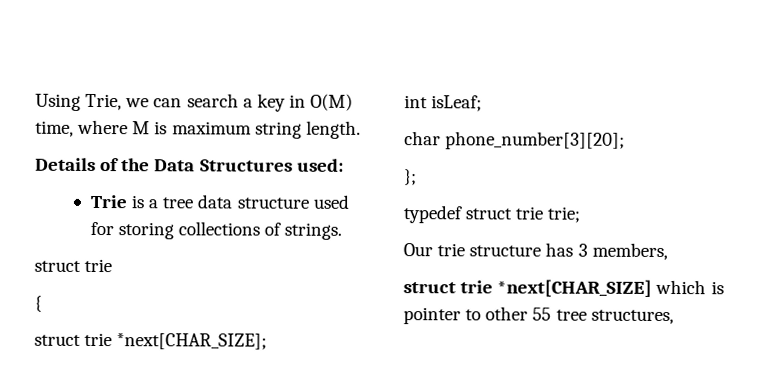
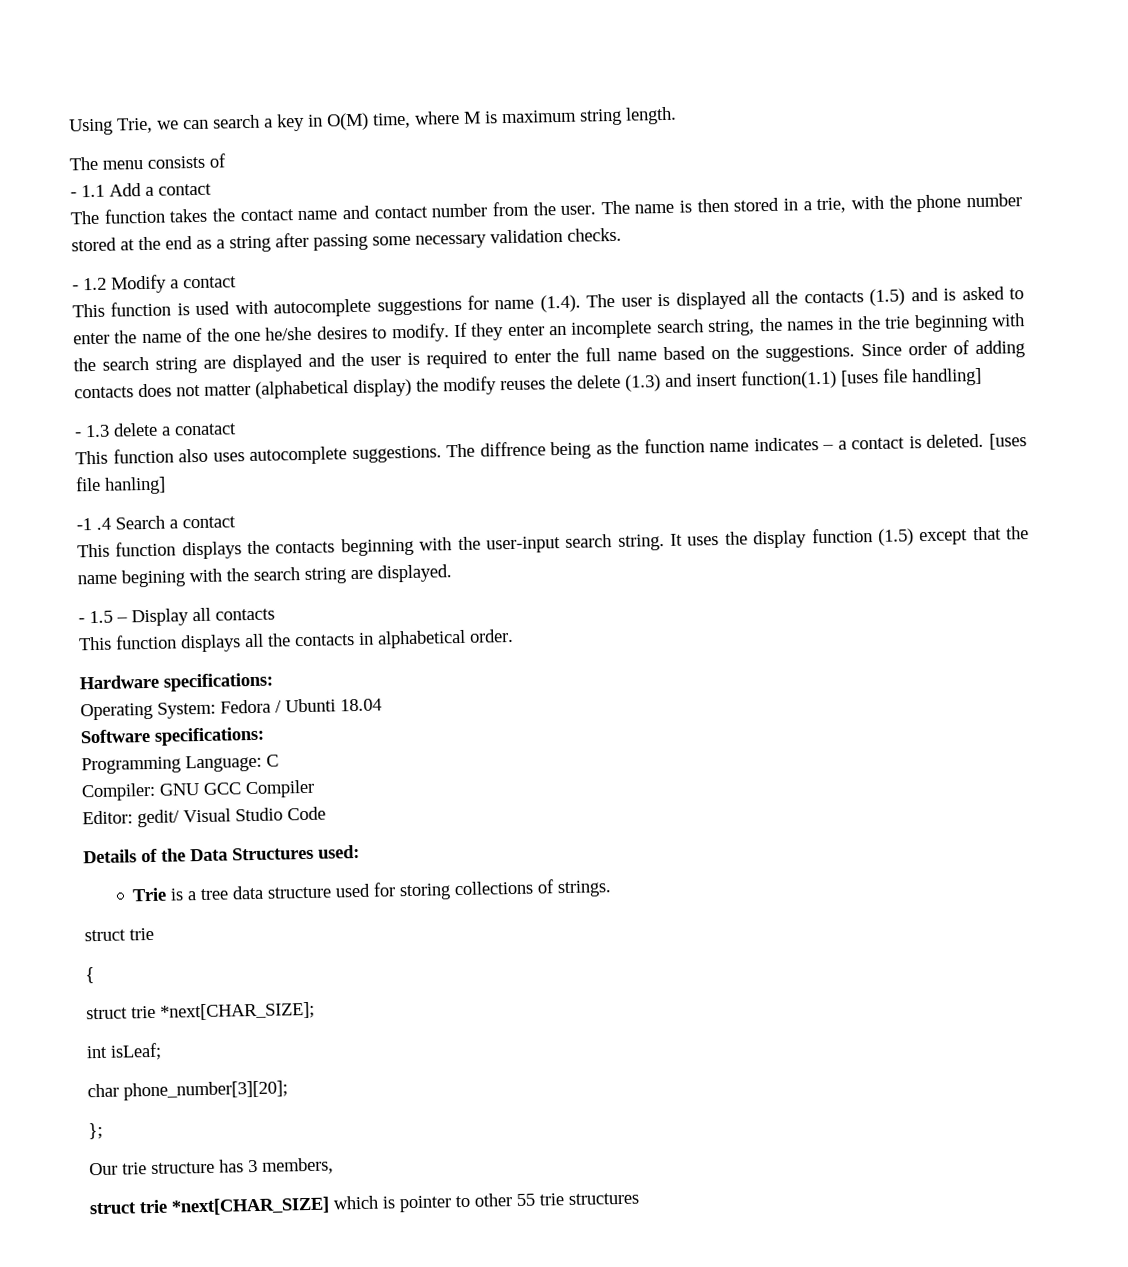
+ The menu consists of
+ - 1.1 Add a contact
+ The function takes the contact name and contact number from the user. The name is then stored in a trie, with the phone number stored at the end as a string after passing some necessary validation checks.
+ - 1.2 Modify a contact
+ This function is used with autocomplete suggestions for name (1.4). The user is displayed all the contacts (1.5) and is asked to enter the name of the one he/she desires to modify. If they enter an incomplete search string, the names in the trie beginning with the search string are displayed and the user is required to enter the full name based on the suggestions. Since order of adding contacts does not matter (alphabetical display) the modify reuses the delete (1.3) and insert function(1.1) [uses file handling]
+ - 1.3 delete a conatact
+ This function also uses autocomplete suggestions. The diffrence being as the function name indicates – a contact is deleted. [uses file hanling]
+ -1 .4 Search a contact
+ This function displays the contacts beginning with the user-input search string. It uses the display function (1.5) except that the name begining with the search string are displayed.
+ - 1.5 – Display all contacts
+ This function displays all the contacts in alphabetical order.
+ Hardware specifications:
+ Operating System: Fedora / Ubunti 18.04
+ Software specifications:
+ Programming Language: C
+ Compiler: GNU GCC Compiler
+ Editor: gedit/ Visual Studio Code
- typedef struct trie trie;
- struct trie *next[CHAR_SIZE] which is pointer to other 55 tree structures,
+ struct trie *next[CHAR_SIZE] which is pointer to other 55 trie structures

